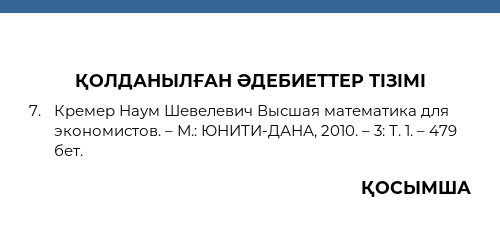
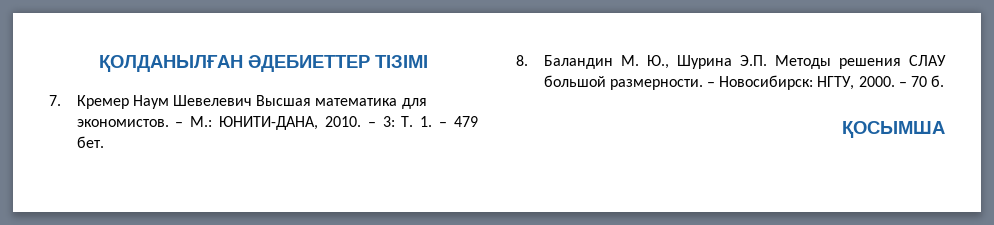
+ 8. Баландин М. Ю., Шурина Э.П. Методы решения СЛАУ большой размерности. – Новосибирск: НГТУ, 2000. – 70 б.

